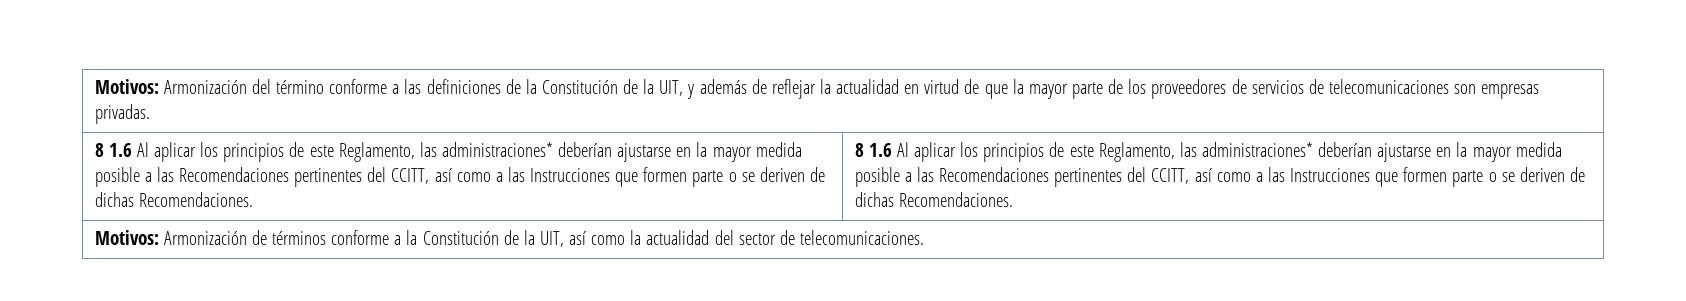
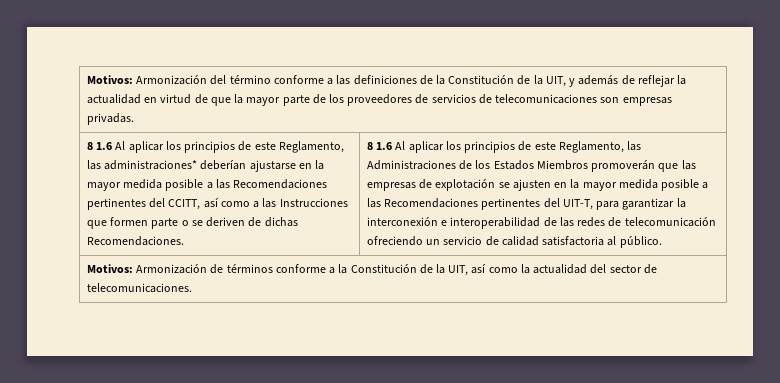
- 8 1.6 Al aplicar los principios de este Reglamento, las administraciones* deberían ajustarse en la mayor medida posible a las Recomendaciones pertinentes del CCITT, así como a las Instrucciones que formen parte o se deriven de dichas Recomendaciones. | 8 1.6 Al aplicar los principios de este Reglamento, las administraciones* deberían ajustarse en la mayor medida posible a las Recomendaciones pertinentes del CCITT, así como a las Instrucciones que formen parte o se deriven de dichas Recomendaciones.
+ 8 1.6 Al aplicar los principios de este Reglamento, las administraciones* deberían ajustarse en la mayor medida posible a las Recomendaciones pertinentes del CCITT, así como a las Instrucciones que formen parte o se deriven de dichas Recomendaciones. | 8 1.6 Al aplicar los principios de este Reglamento, las Administraciones de los Estados Miembros promoverán que las empresas de explotación se ajusten en la mayor medida posible a las Recomendaciones pertinentes del UIT-T, para garantizar la interconexión e interoperabilidad de las redes de telecomunicación ofreciendo un servicio de calidad satisfactoria al público.

